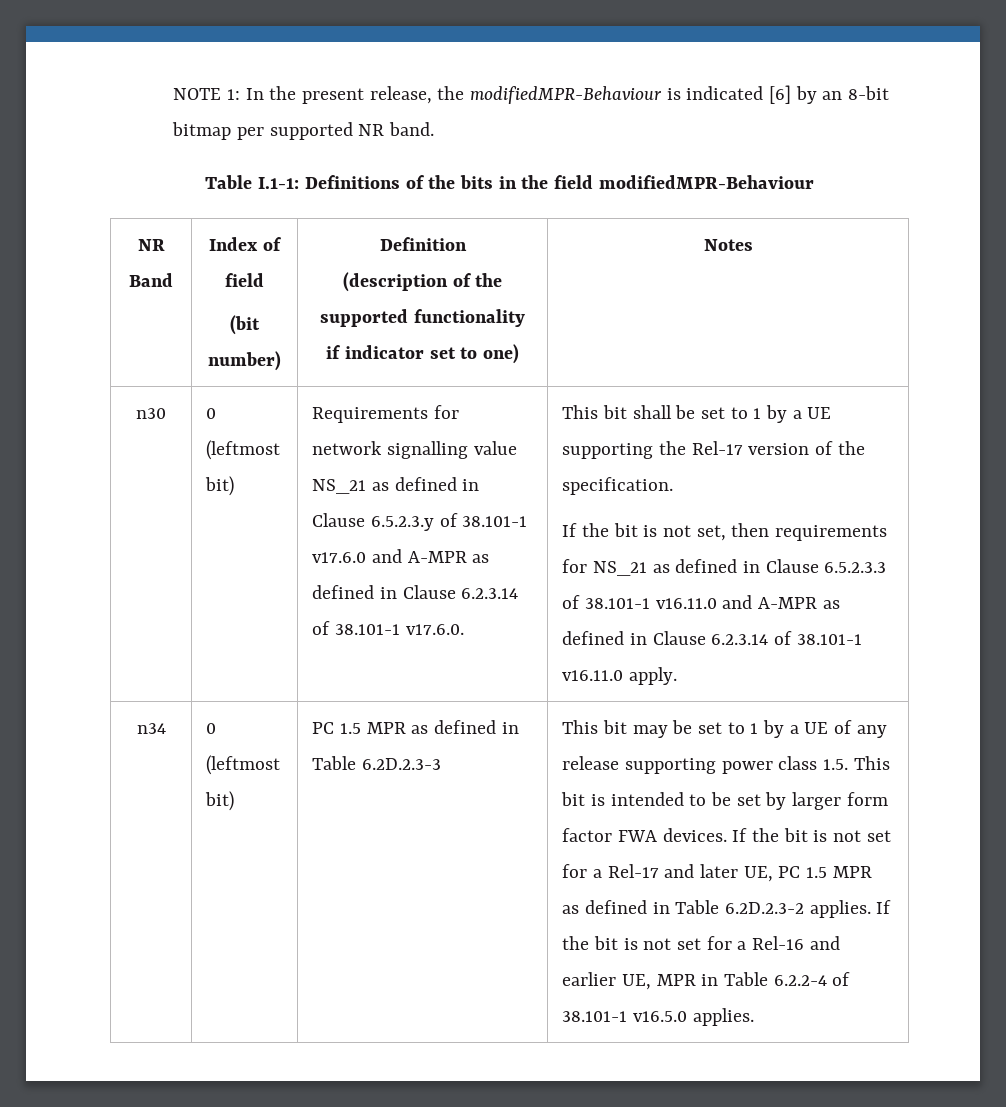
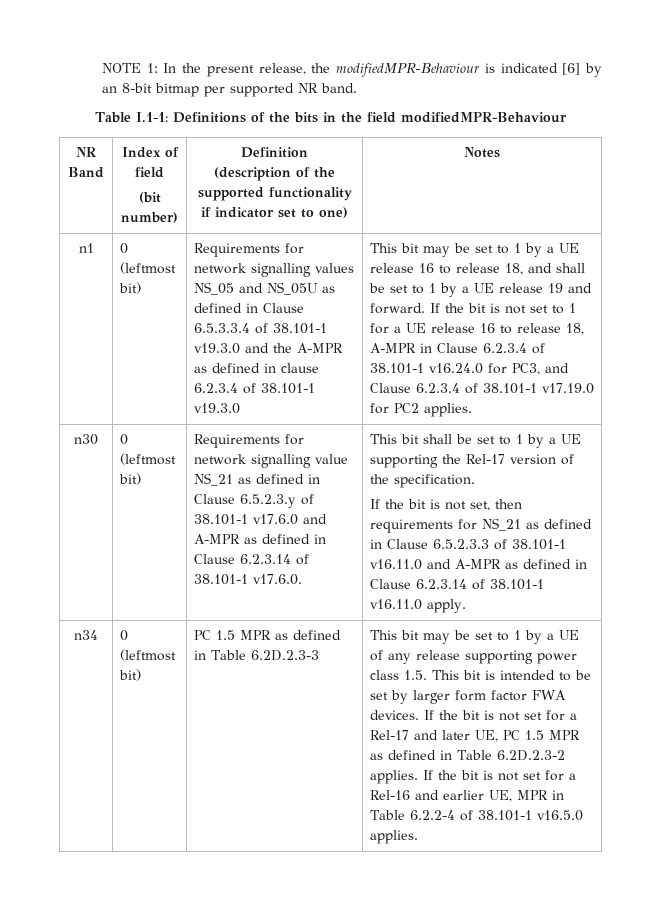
+ n1 | 0 (leftmost bit) | Requirements for network signalling values NS_05 and NS_05U as defined in Clause 6.5.3.3.4 of 38.101-1 v19.3.0 and the A-MPR as defined in clause 6.2.3.4 of 38.101-1 v19.3.0 | This bit may be set to 1 by a UE release 16 to release 18, and shall be set to 1 by a UE release 19 and forward. If the bit is not set to 1 for a UE release 16 to release 18, A-MPR in Clause 6.2.3.4 of 38.101-1 v16.24.0 for PC3, and Clause 6.2.3.4 of 38.101-1 v17.19.0 for PC2 applies.

